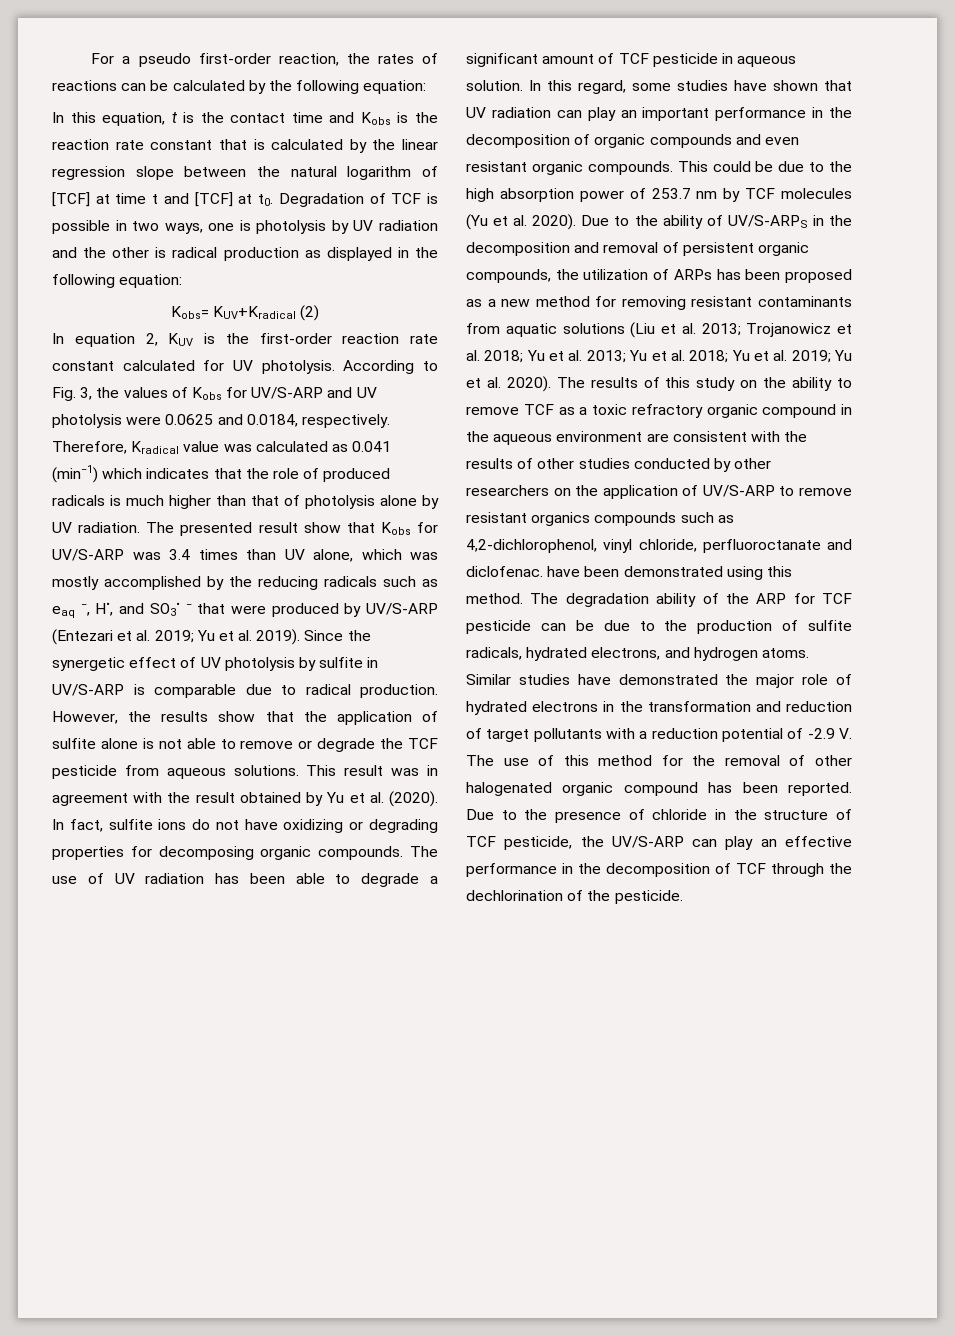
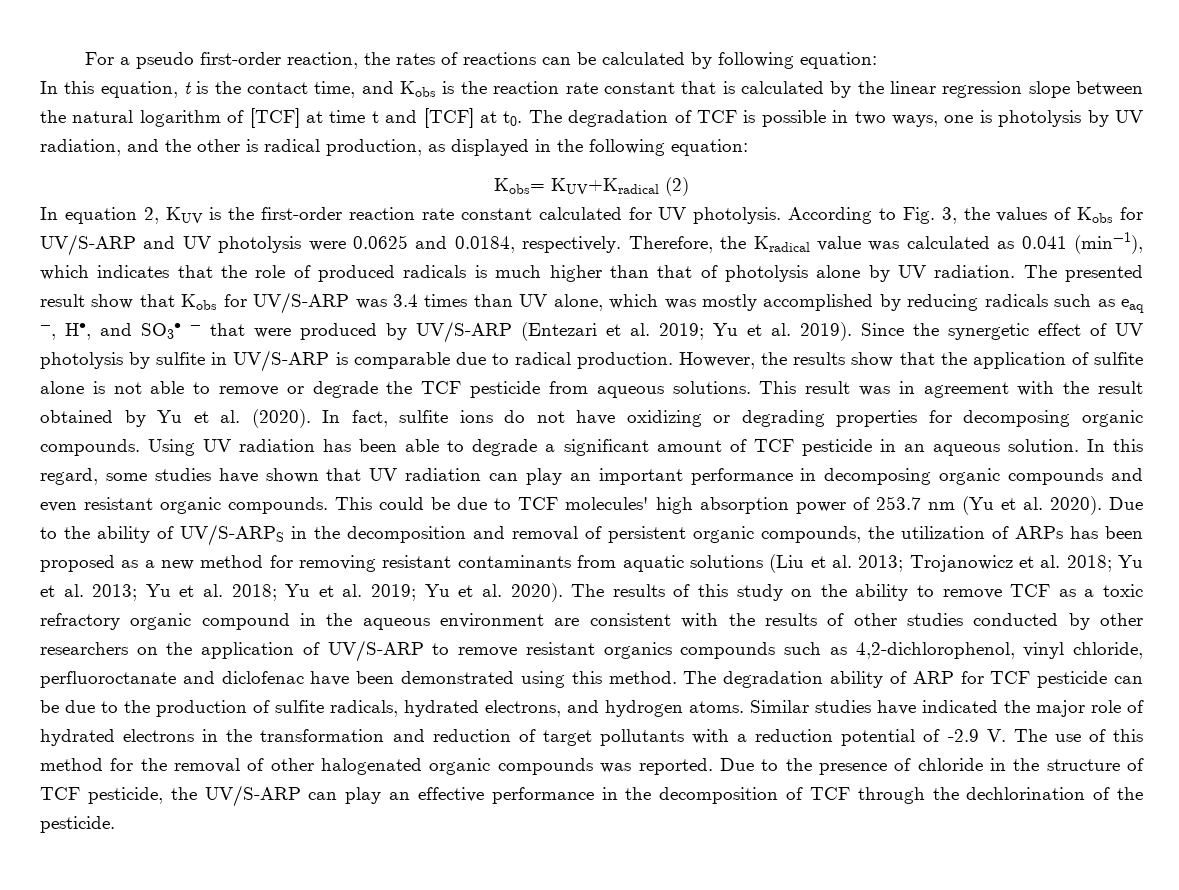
- For a pseudo first-order reaction, the rates of reactions can be calculated by the following equation:
+ For a pseudo first-order reaction, the rates of reactions can be calculated by following equation:
- In this equation, t is the contact time and Kobs is the reaction rate constant that is calculated by the linear regression slope between the natural logarithm of [TCF] at time t and [TCF] at t0.
+ In this equation, t is the contact time, and Kobs is the reaction rate constant that is calculated by the linear regression slope between the natural logarithm of [TCF] at time t and [TCF] at t0.
- Degradation of TCF is possible in two ways, one is photolysis by UV radiation and the other is radical production as displayed in the following equation:
+ The degradation of TCF is possible in two ways, one is photolysis by UV radiation, and the other is radical production, as displayed in the following equation:
- Therefore, Kradical value was calculated as 0.041 (min−1) which indicates that the role of produced radicals is much higher than that of photolysis alone by UV radiation.
+ Therefore, the Kradical value was calculated as 0.041 (min−1), which indicates that the role of produced radicals is much higher than that of photolysis alone by UV radiation.
- The presented result show that Kobs for UV/S-ARP was 3.4 times than UV alone, which was mostly accomplished by the reducing radicals such as eaq −, H•, and SO3• − that were produced by UV/S-ARP (Entezari et al. 2019; Yu et al. 2019).
+ The presented result show that Kobs for UV/S-ARP was 3.4 times than UV alone, which was mostly accomplished by reducing radicals such as eaq −, H•, and SO3• − that were produced by UV/S-ARP (Entezari et al. 2019; Yu et al. 2019).
- The use of UV radiation has been able to degrade a significant amount of TCF pesticide in aqueous solution.
+ Using UV radiation has been able to degrade a significant amount of TCF pesticide in an aqueous solution.
- In this regard, some studies have shown that UV radiation can play an important performance in the decomposition of organic compounds and even resistant organic compounds.
+ In this regard, some studies have shown that UV radiation can play an important performance in decomposing organic compounds and even resistant organic compounds.
- This could be due to the high absorption power of 253.7 nm by TCF molecules (Yu et al. 2020).
+ This could be due to TCF molecules' high absorption power of 253.7 nm (Yu et al. 2020).
- The results of this study on the ability to remove TCF as a toxic refractory organic compound in the aqueous environment are consistent with the results of other studies conducted by other researchers on the application of UV/S-ARP to remove resistant organics compounds such as 4,2-dichlorophenol, vinyl chloride, perfluoroctanate and diclofenac. have been demonstrated using this method.
+ The results of this study on the ability to remove TCF as a toxic refractory organic compound in the aqueous environment are consistent with the results of other studies conducted by other researchers on the application of UV/S-ARP to remove resistant organics compounds such as 4,2-dichlorophenol, vinyl chloride, perfluoroctanate and diclofenac have been demonstrated using this method.
- The degradation ability of the ARP for TCF pesticide can be due to the production of sulfite radicals, hydrated electrons, and hydrogen atoms.
+ The degradation ability of ARP for TCF pesticide can be due to the production of sulfite radicals, hydrated electrons, and hydrogen atoms.
- Similar studies have demonstrated the major role of hydrated electrons in the transformation and reduction of target pollutants with a reduction potential of -2.9 V. The use of this method for the removal of other halogenated organic compound has been reported.
+ Similar studies have indicated the major role of hydrated electrons in the transformation and reduction of target pollutants with a reduction potential of -2.9 V. The use of this method for the removal of other halogenated organic compounds was reported.

